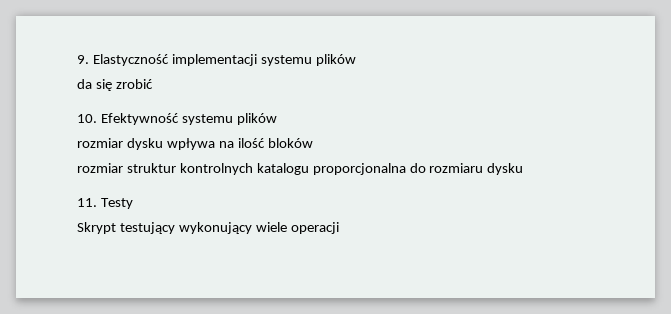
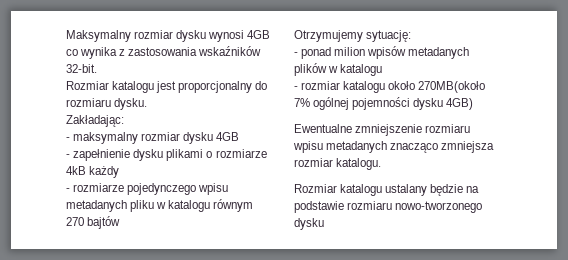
- 9. Elastyczność implementacji systemu plików
- da się zrobić
- 10. Efektywność systemu plików
- rozmiar dysku wpływa na ilość bloków
- rozmiar struktur kontrolnych katalogu proporcjonalna do rozmiaru dysku
- 11. Testy
- Skrypt testujący wykonujący wiele operacji
+ Maksymalny rozmiar dysku wynosi 4GB co wynika z zastosowania wskaźników 32-bit.
+ Rozmiar katalogu jest proporcjonalny do rozmiaru dysku.
+ Zakładając:
+ - maksymalny rozmiar dysku 4GB
+ - zapełnienie dysku plikami o rozmiarze 4kB każdy
+ - rozmiarze pojedynczego wpisu metadanych pliku w katalogu równym 270 bajtów
+ Otrzymujemy sytuację:
+ - ponad milion wpisów metadanych plików w katalogu
+ - rozmiar katalogu około 270MB(około 7% ogólnej pojemności dysku 4GB)
+ Ewentualne zmniejszenie rozmiaru wpisu metadanych znacząco zmniejsza rozmiar katalogu.
+ Rozmiar katalogu ustalany będzie na podstawie rozmiaru nowo-tworzonego dysku

